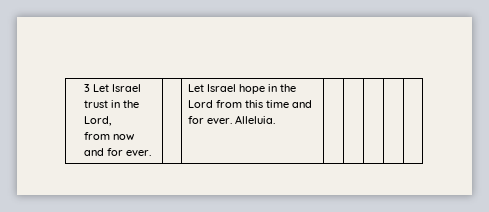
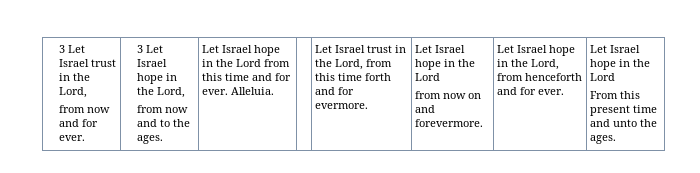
+ 3 Let Israel hope in the Lord,
+ from now and to the ages.
+ Let Israel trust in the Lord, from this time forth and for evermore. | Let Israel hope in the Lord
+ from now on and forevermore. | Let Israel hope in the Lord, from henceforth and for ever. | Let Israel hope in the Lord
+ From this present time and unto the ages.

